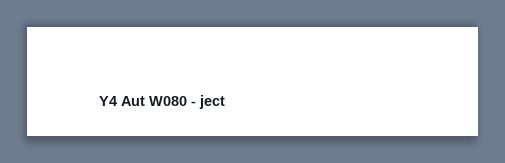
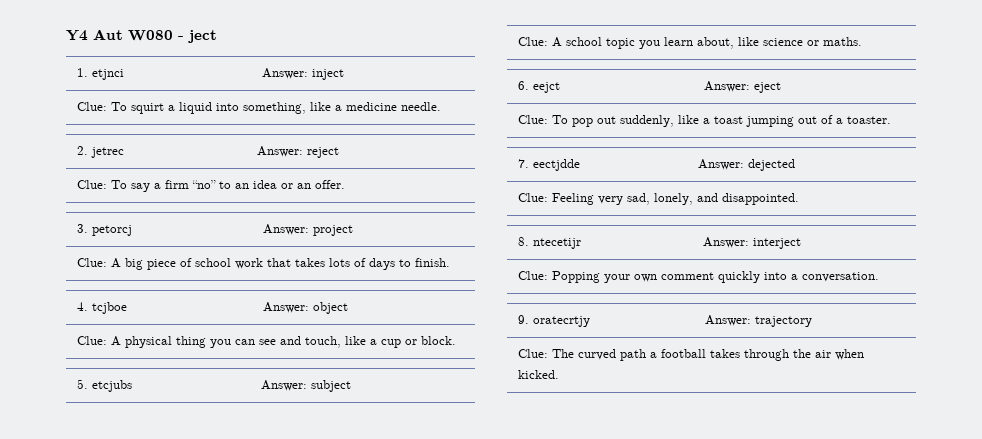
+ 1. etjnci | Answer: inject
+ Clue: To squirt a liquid into something, like a medicine needle.
+ 2. jetrec | Answer: reject
+ Clue: To say a firm “no” to an idea or an offer.
+ 3. petorcj | Answer: project
+ Clue: A big piece of school work that takes lots of days to finish.
+ 4. tcjboe | Answer: object
+ Clue: A physical thing you can see and touch, like a cup or block.
+ 5. etcjubs | Answer: subject
+ Clue: A school topic you learn about, like science or maths.
+ 6. eejct | Answer: eject
+ Clue: To pop out suddenly, like a toast jumping out of a toaster.
+ 7. eectjdde | Answer: dejected
+ Clue: Feeling very sad, lonely, and disappointed.
+ 8. ntecetijr | Answer: interject
+ Clue: Popping your own comment quickly into a conversation.
+ 9. oratecrtjy | Answer: trajectory
+ Clue: The curved path a football takes through the air when kicked.

